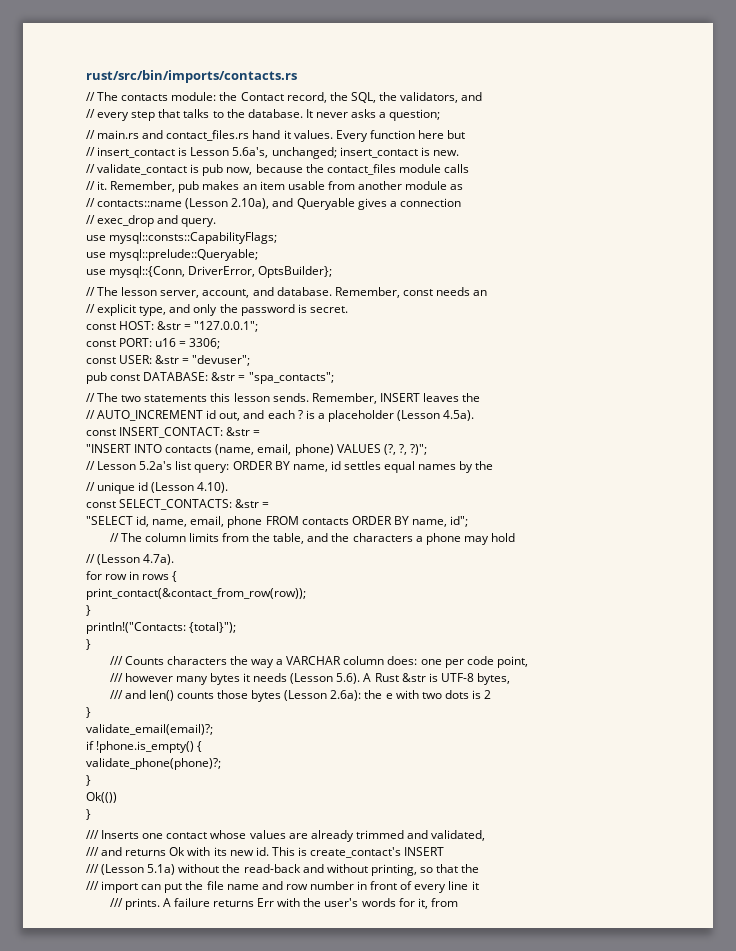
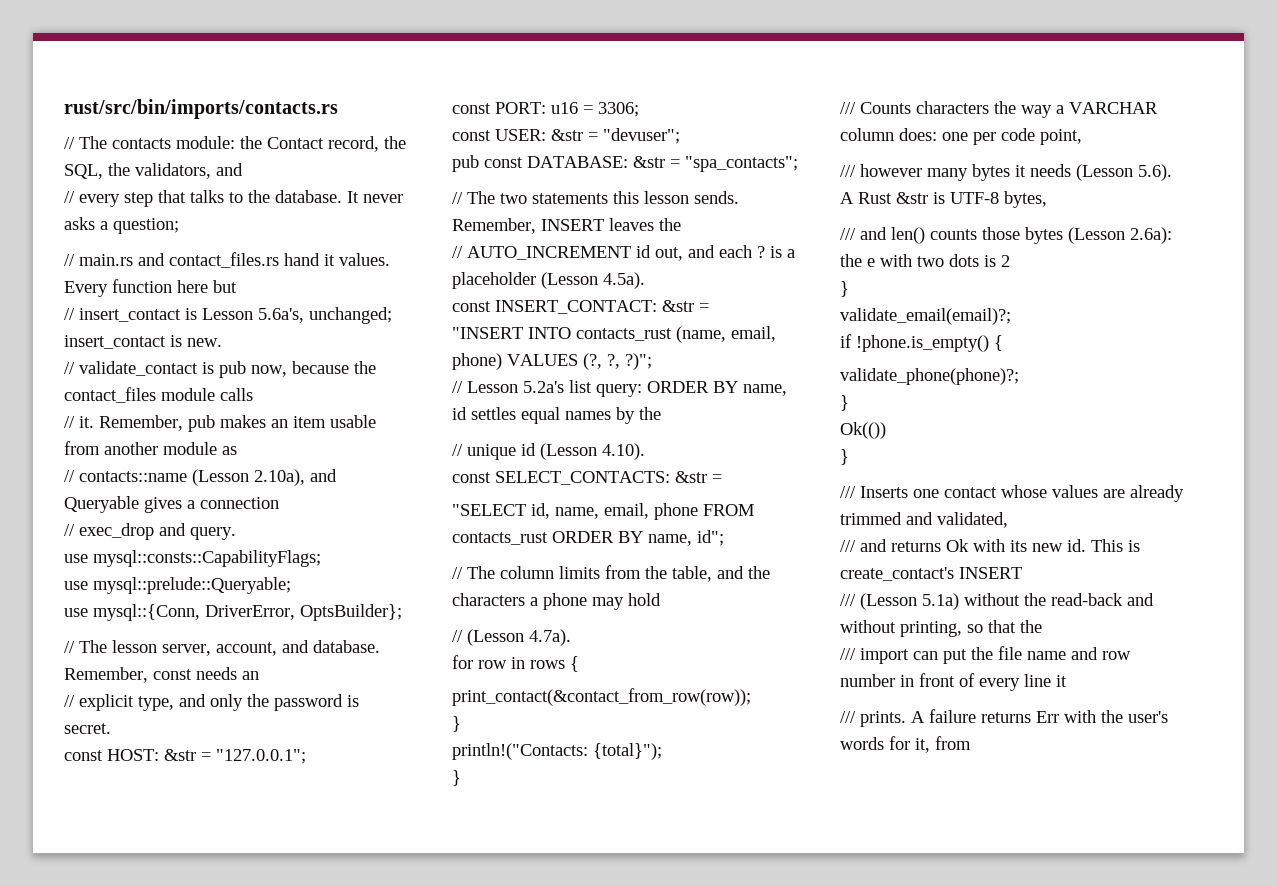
- "INSERT INTO contacts (name, email, phone) VALUES (?, ?, ?)";
+ "INSERT INTO contacts_rust (name, email, phone) VALUES (?, ?, ?)";
- "SELECT id, name, email, phone FROM contacts ORDER BY name, id";
+ "SELECT id, name, email, phone FROM contacts_rust ORDER BY name, id";

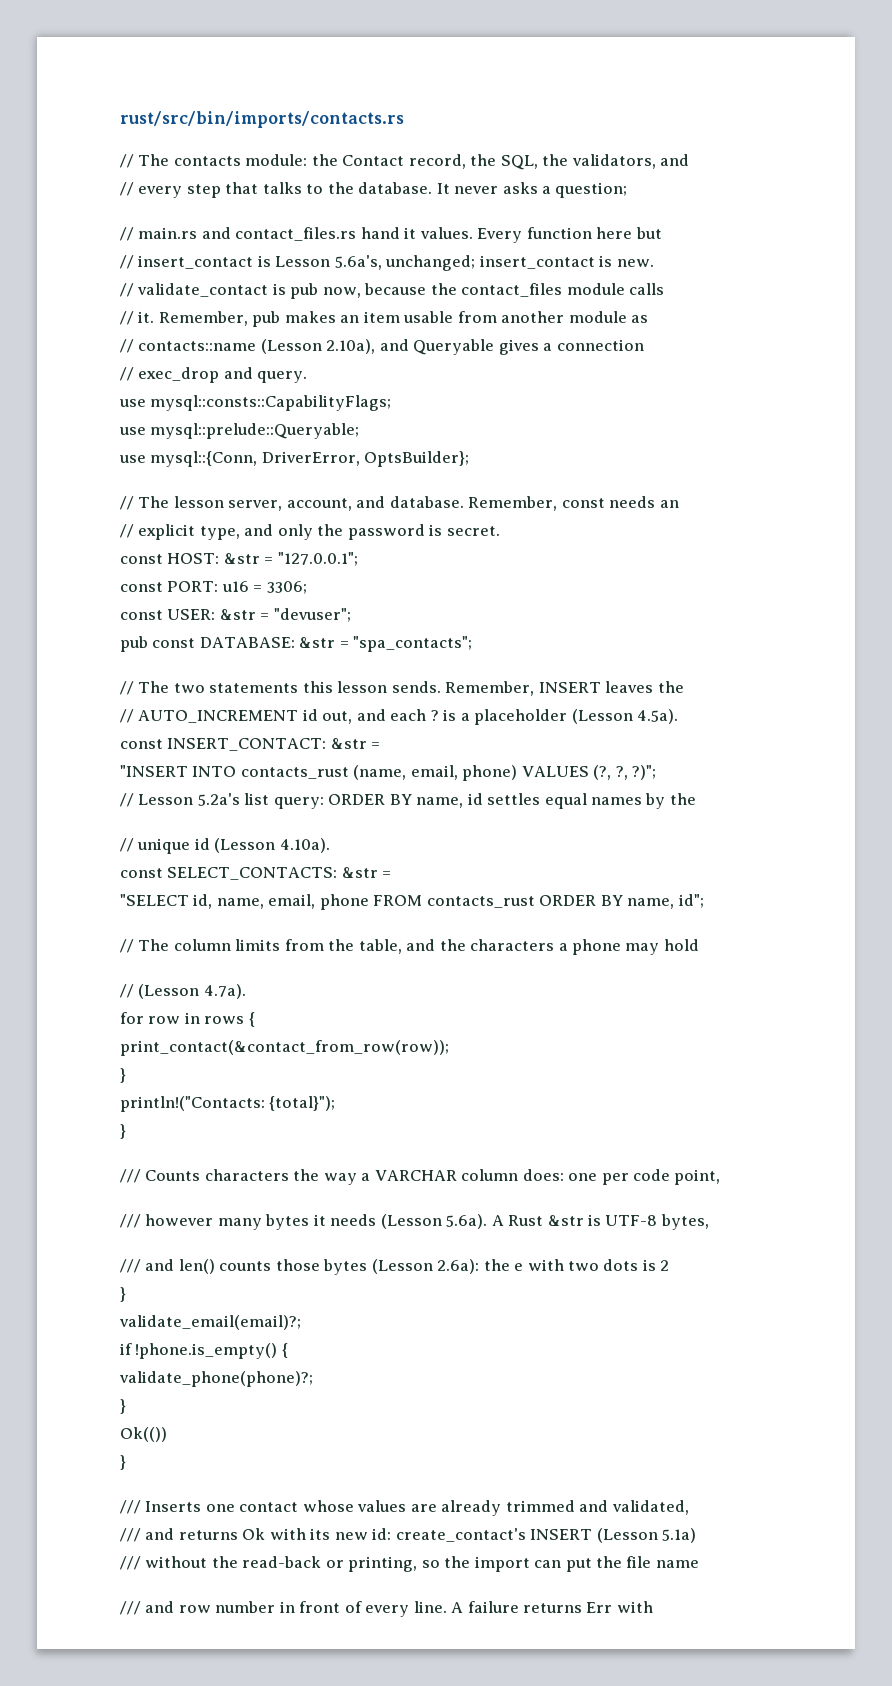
- // unique id (Lesson 4.10).
+ // unique id (Lesson 4.10a).
- /// however many bytes it needs (Lesson 5.6). A Rust &str is UTF-8 bytes,
+ /// however many bytes it needs (Lesson 5.6a). A Rust &str is UTF-8 bytes,
- /// and returns Ok with its new id. This is create_contact's INSERT
- /// (Lesson 5.1a) without the read-back and without printing, so that the
- /// import can put the file name and row number in front of every line it
- /// prints.
+ /// and returns Ok with its new id: create_contact's INSERT (Lesson 5.1a)
+ /// without the read-back or printing, so the import can put the file name
+ /// and row number in front of every line.
- A failure returns Err with the user's words for it, from
+ A failure returns Err with

